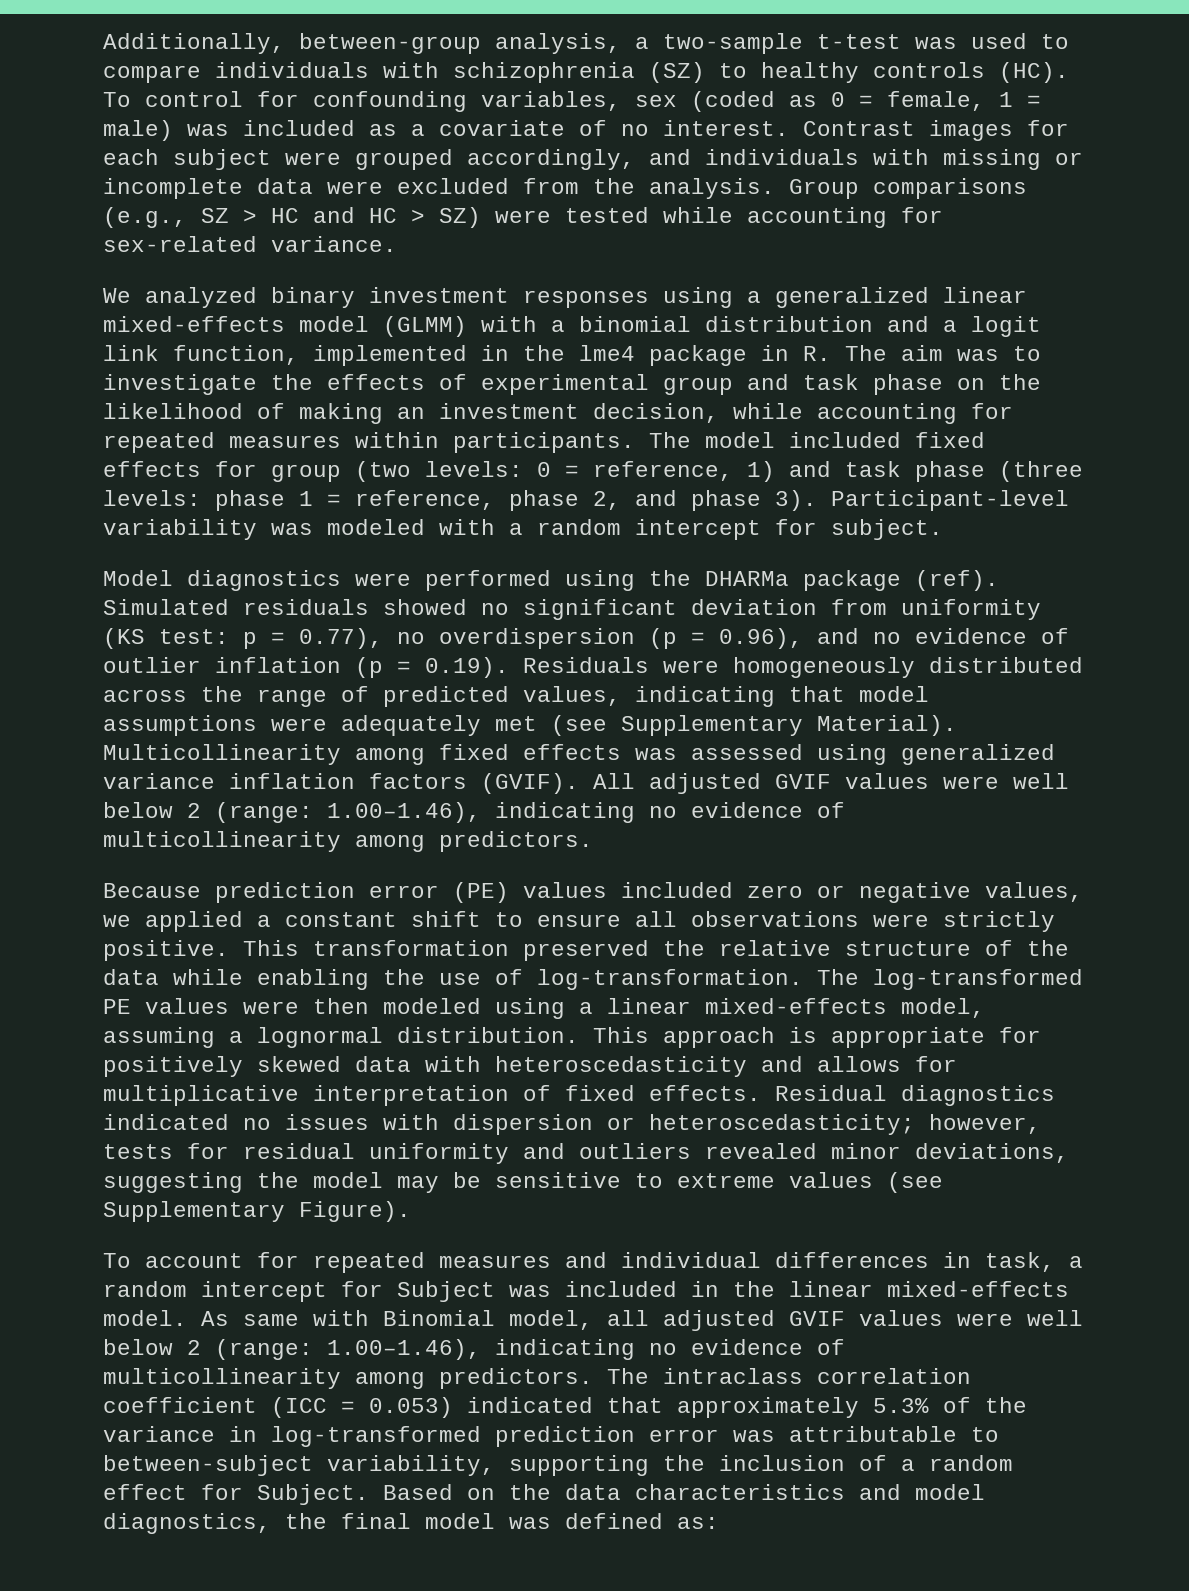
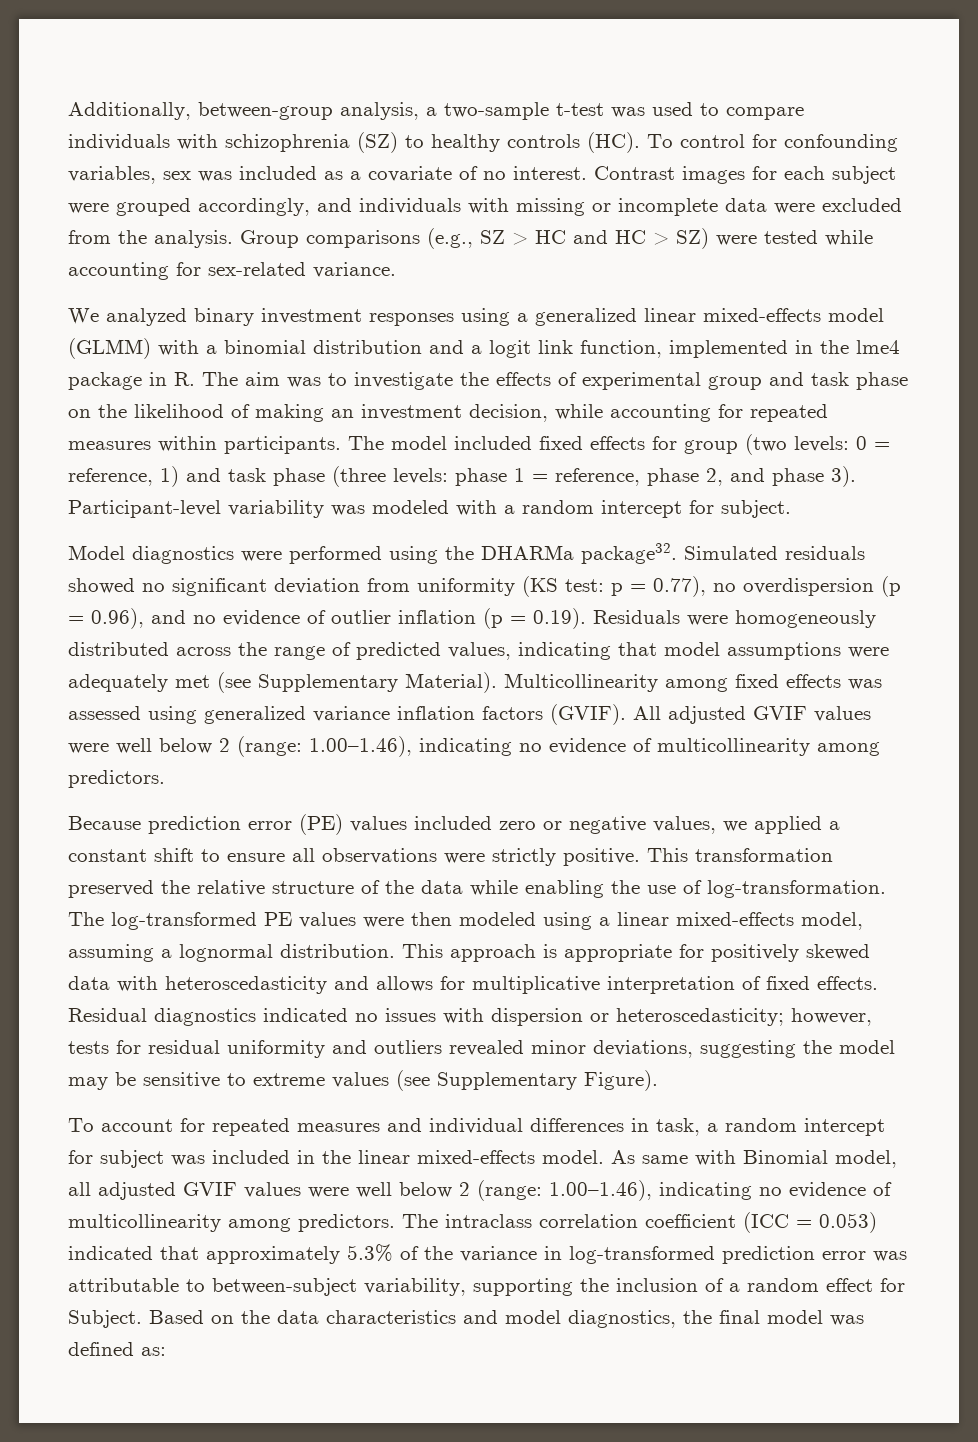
- Additionally, between-group analysis, a two-sample t-test was used to compare individuals with schizophrenia (SZ) to healthy controls (HC). To control for confounding variables, sex (coded as 0 = female, 1 = male) was included as a covariate of no interest.
+ Additionally, between-group analysis, a two-sample t-test was used to compare individuals with schizophrenia (SZ) to healthy controls (HC). To control for confounding variables, sex was included as a covariate of no interest.
- Model diagnostics were performed using the DHARMa package (ref).
+ Model diagnostics were performed using the DHARMa package32.
- To account for repeated measures and individual differences in task, a random intercept for Subject was included in the linear mixed-effects model.
+ To account for repeated measures and individual differences in task, a random intercept for subject was included in the linear mixed-effects model.

